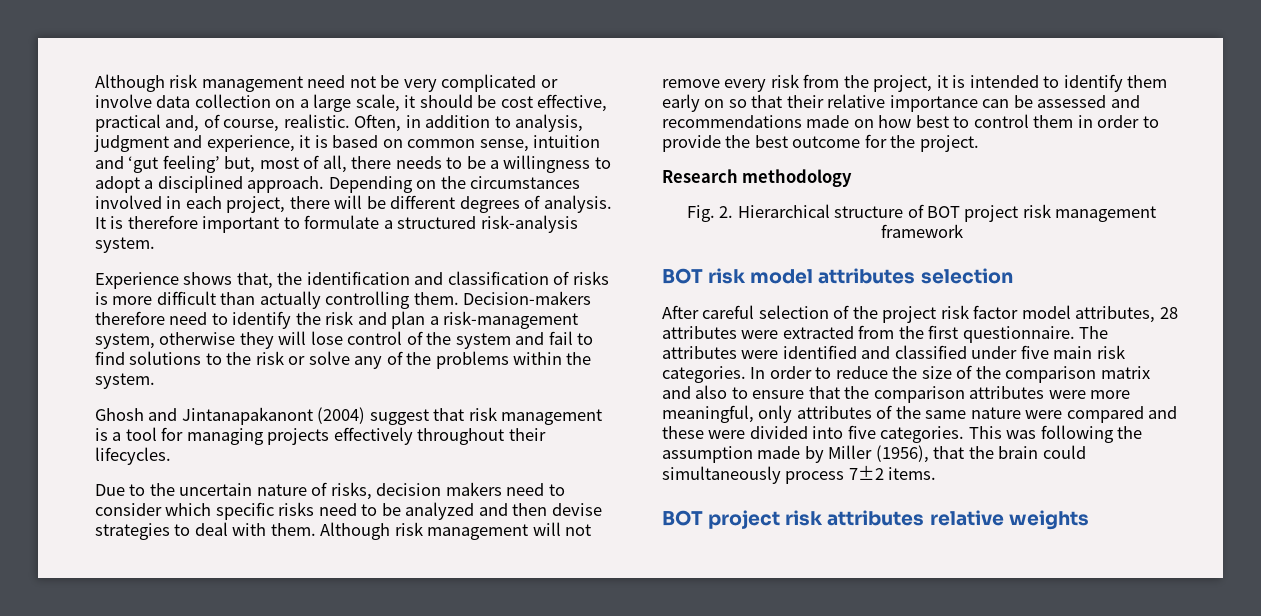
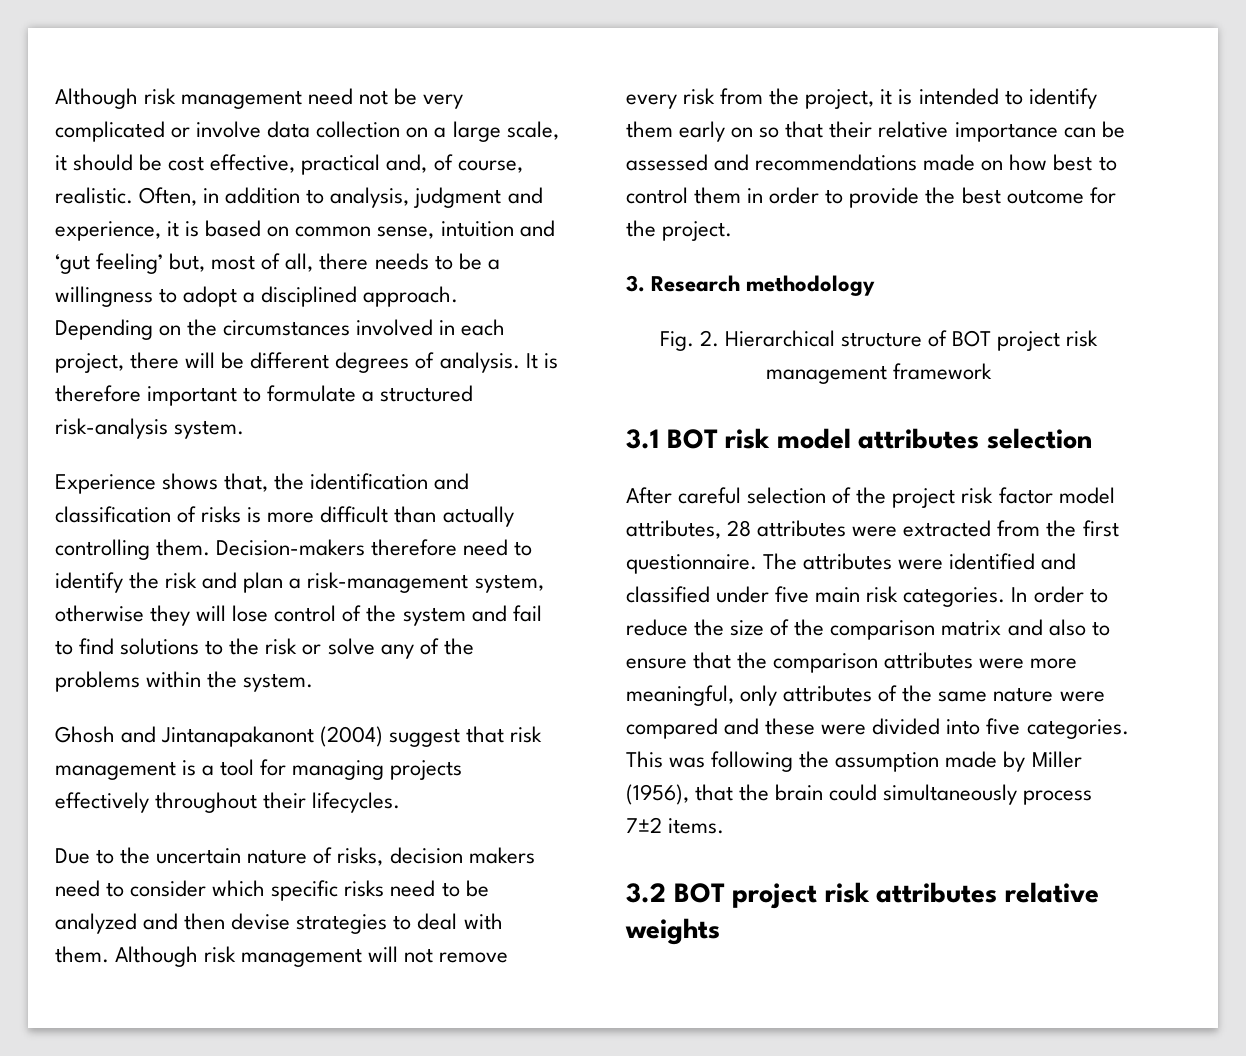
- Research methodology
+ 3. Research methodology
- BOT risk model attributes selection
+ 3.1 BOT risk model attributes selection
- BOT project risk attributes relative weights
+ 3.2 BOT project risk attributes relative weights

